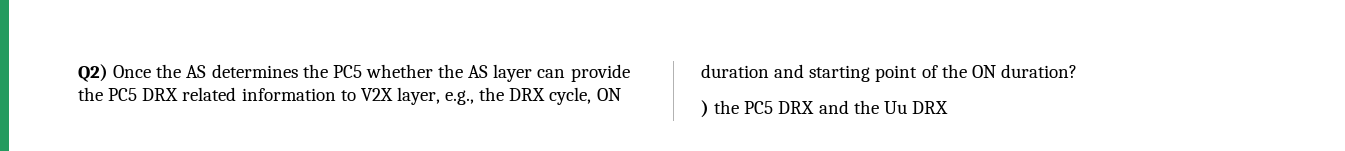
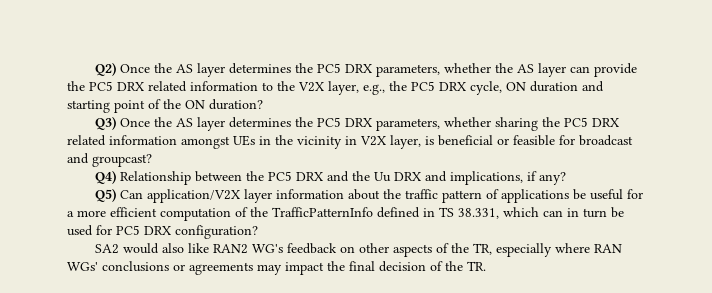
- Q2) Once the AS determines the PC5 whether the AS layer can provide the PC5 DRX related information to V2X layer, e.g., the DRX cycle, ON duration and starting point of the ON duration?
+ Q2) Once the AS layer determines the PC5 DRX parameters, whether the AS layer can provide the PC5 DRX related information to the V2X layer, e.g., the PC5 DRX cycle, ON duration and starting point of the ON duration?
- ) the PC5 DRX and the Uu DRX
+ Q3) Once the AS layer determines the PC5 DRX parameters, whether sharing the PC5 DRX related information amongst UEs in the vicinity in V2X layer, is beneficial or feasible for broadcast and groupcast?
+ Q4) Relationship between the PC5 DRX and the Uu DRX and implications, if any?
+ Q5) Can application/V2X layer information about the traffic pattern of applications be useful for a more efficient computation of the TrafficPatternInfo defined in TS 38.331, which can in turn be used for PC5 DRX configuration?
+ SA2 would also like RAN2 WG's feedback on other aspects of the TR, especially where RAN WGs' conclusions or agreements may impact the final decision of the TR.

